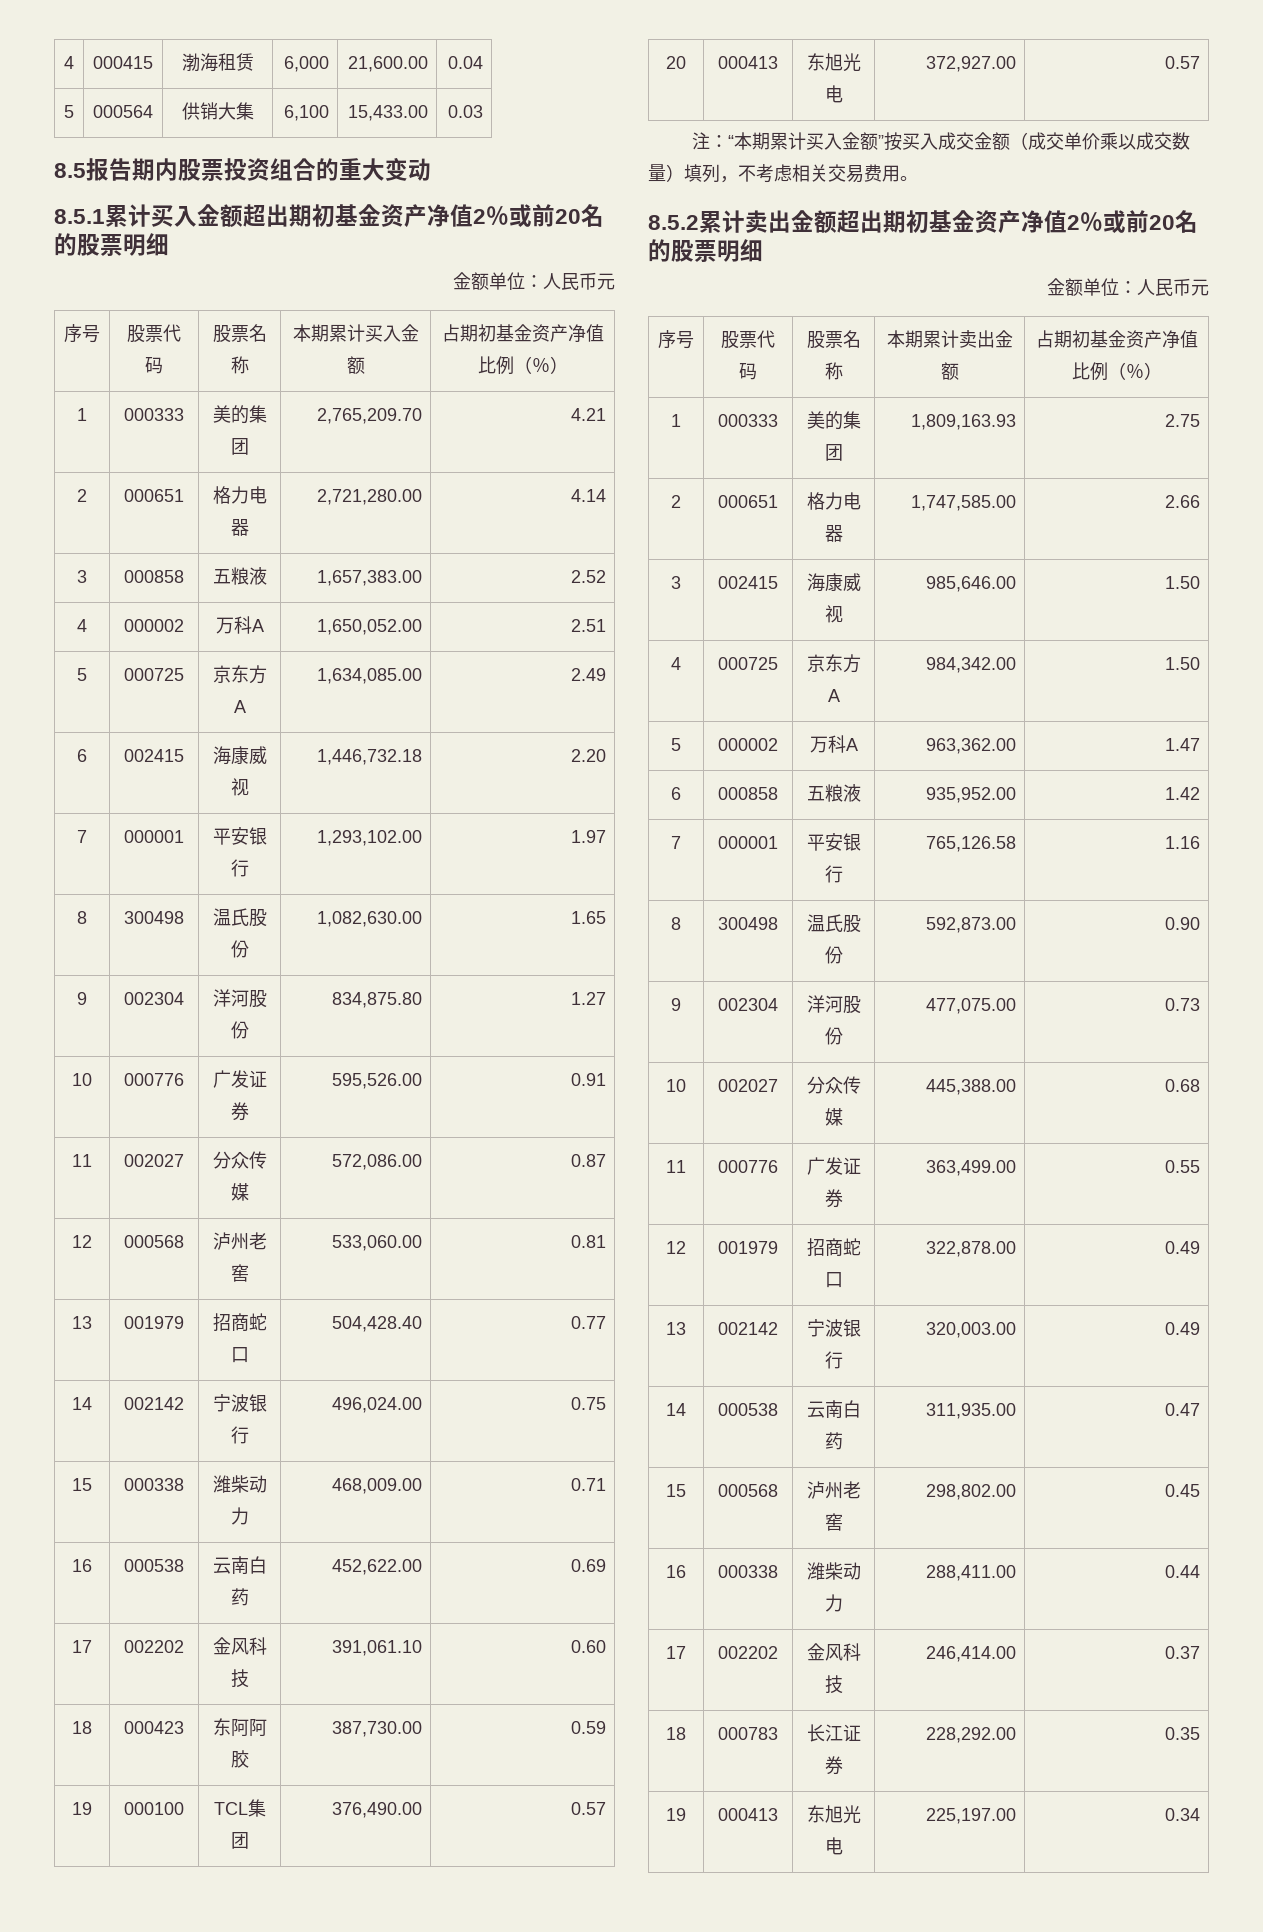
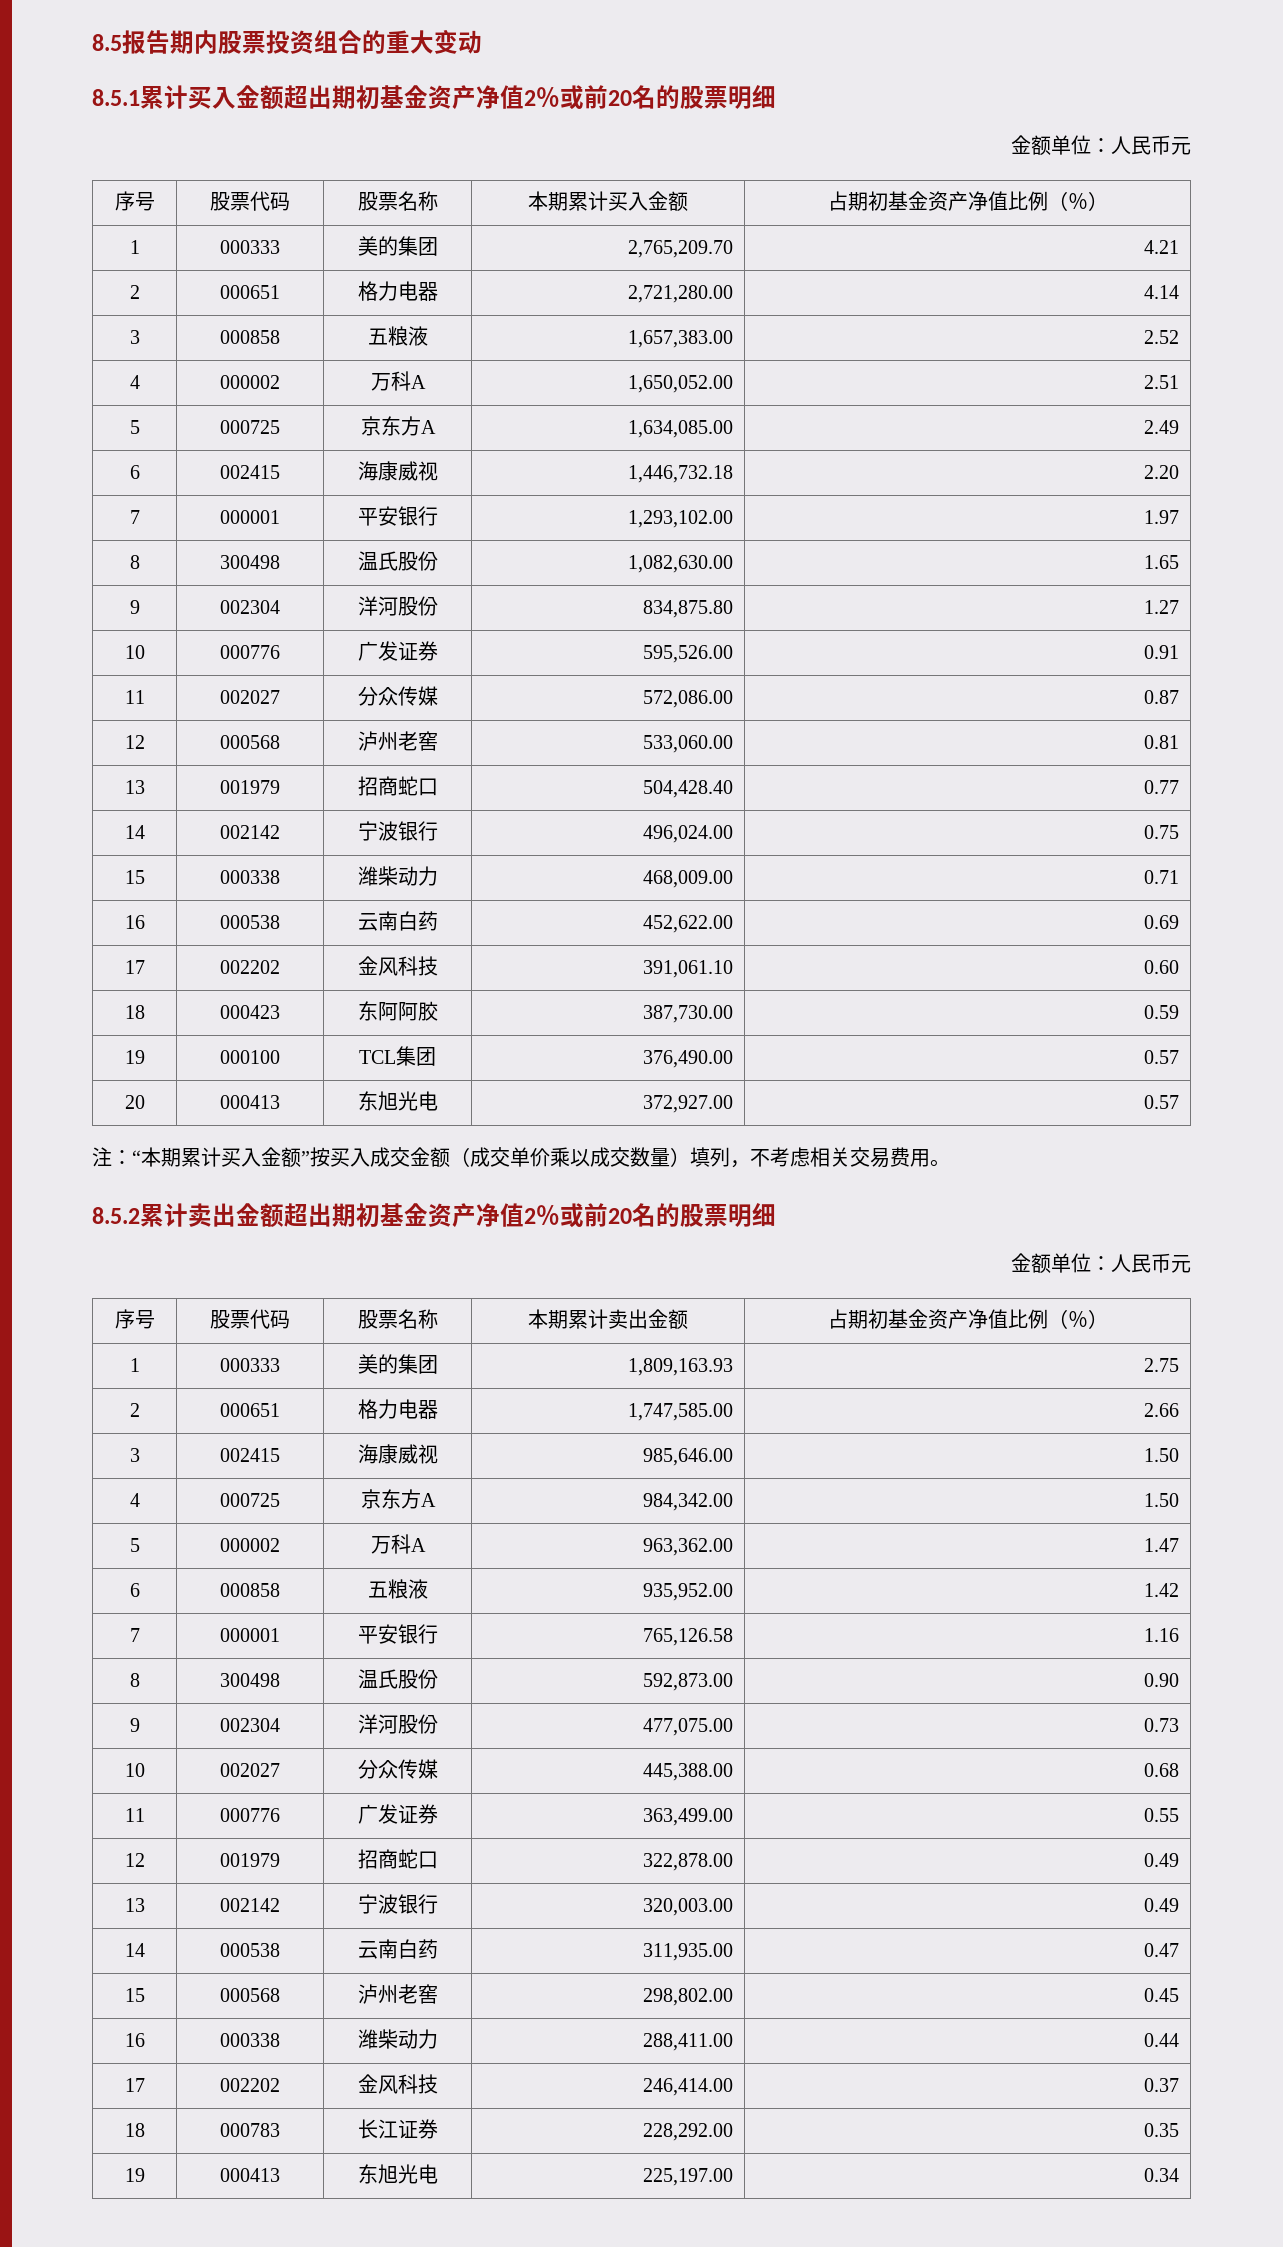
- 4 | 000415 | 渤海租赁 | 6,000 | 21,600.00 | 0.04
- 5 | 000564 | 供销大集 | 6,100 | 15,433.00 | 0.03

